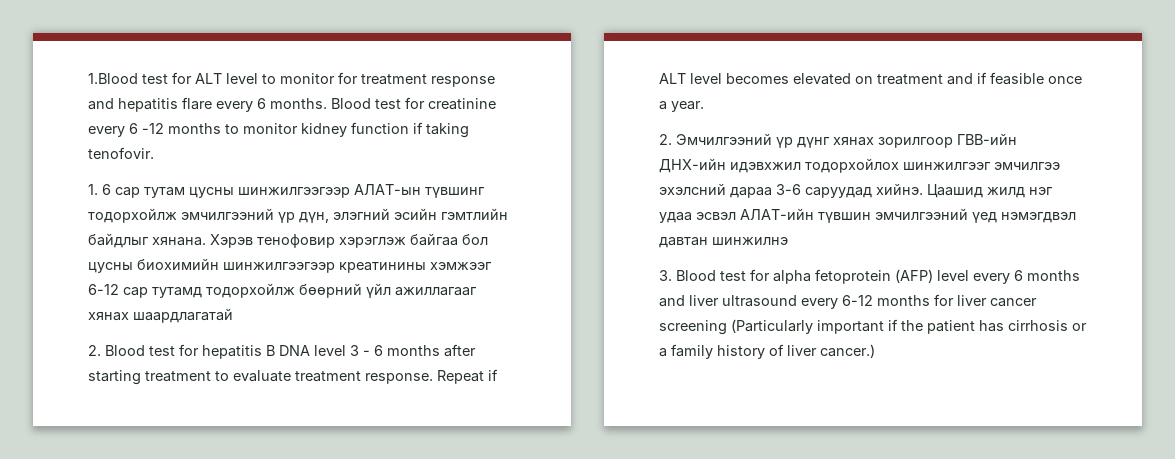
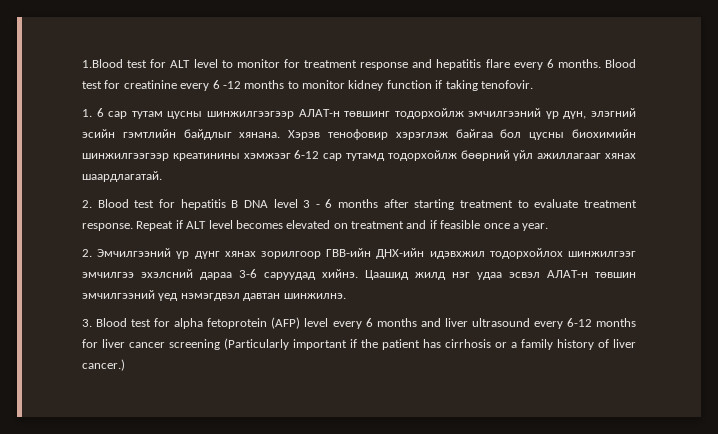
- 1. 6 сар тутам цусны шинжилгээгээр АЛАТ-ын түвшинг тодорхойлж эмчилгээний үр дүн, элэгний эсийн гэмтлийн байдлыг хянана.
+ 1. 6 сар тутам цусны шинжилгээгээр АЛАТ-н төвшинг тодорхойлж эмчилгээний үр дүн, элэгний эсийн гэмтлийн байдлыг хянана.
- Хэрэв тeнофовир хэрэглэж байгаа бол цусны биохимийн шинжилгээгээр креатинины хэмжээг 6-12 сар тутамд тодорхойлж бөөрний үйл ажиллагааг хянах шаардлагатай
+ Хэрэв тeнофовир хэрэглэж байгаа бол цусны биохимийн шинжилгээгээр креатинины хэмжээг 6-12 сар тутамд тодорхойлж бөөрний үйл ажиллагааг хянах шаардлагатай.
- Цаашид жилд нэг удаа эсвэл АЛАТ-ийн түвшин эмчилгээний үед нэмэгдвэл давтан шинжилнэ
+ Цаашид жилд нэг удаа эсвэл АЛАТ-н төвшин эмчилгээний үед нэмэгдвэл давтан шинжилнэ.

